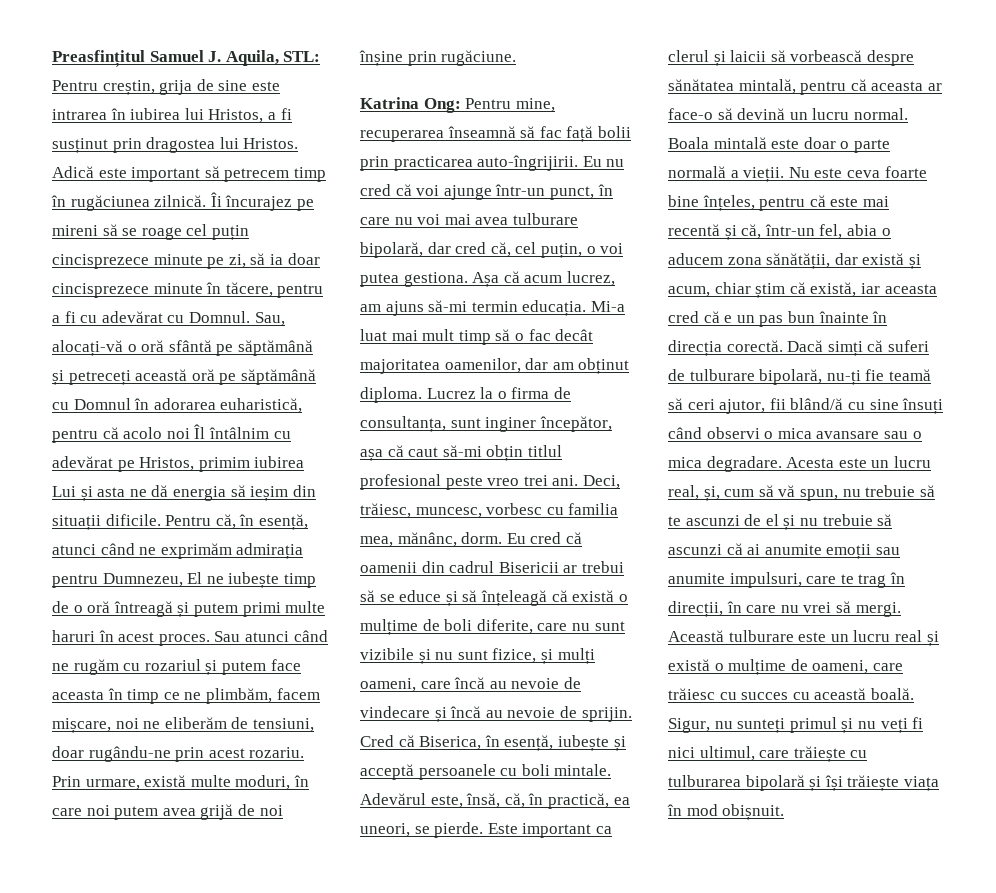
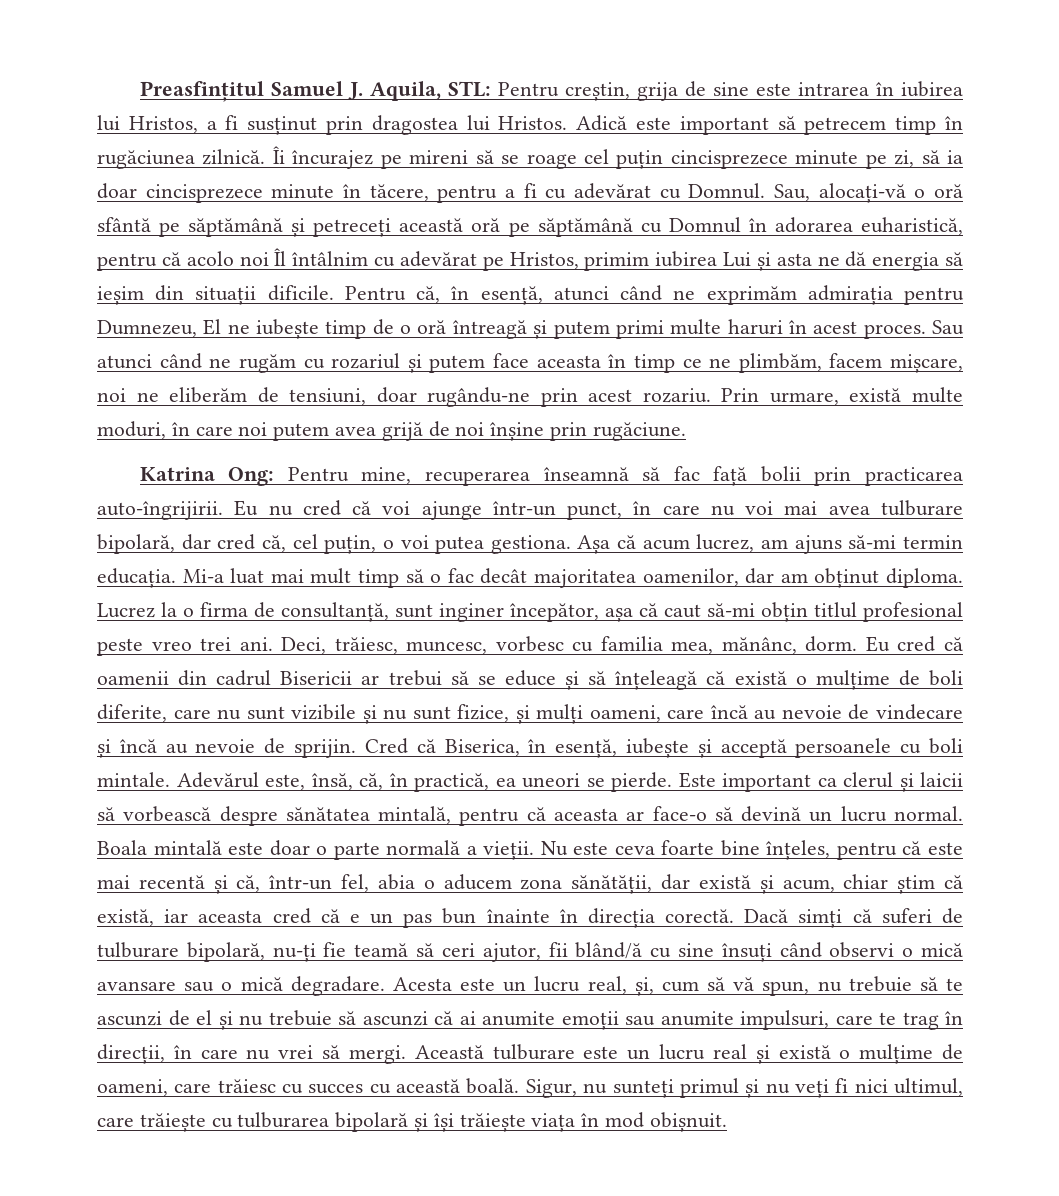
- Lucrez la o firma de consultanța, sunt inginer începător, așa că caut să-mi obțin titlul profesional peste vreo trei ani.
+ Lucrez la o firma de consultanță, sunt inginer începător, așa că caut să-mi obțin titlul profesional peste vreo trei ani.
- Adevărul este, însă, că, în practică, ea uneori, se pierde.
+ Adevărul este, însă, că, în practică, ea uneori se pierde.
- Dacă simți că suferi de tulburare bipolară, nu-ți fie teamă să ceri ajutor, fii blând/ă cu sine însuți când observi o mica avansare sau o mica degradare.
+ Dacă simți că suferi de tulburare bipolară, nu-ți fie teamă să ceri ajutor, fii blând/ă cu sine însuți când observi o mică avansare sau o mică degradare.

